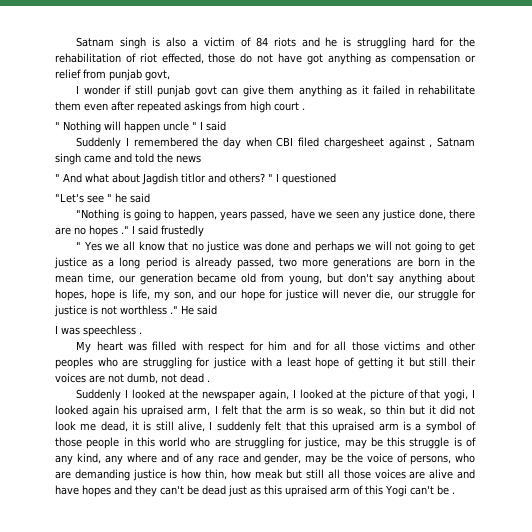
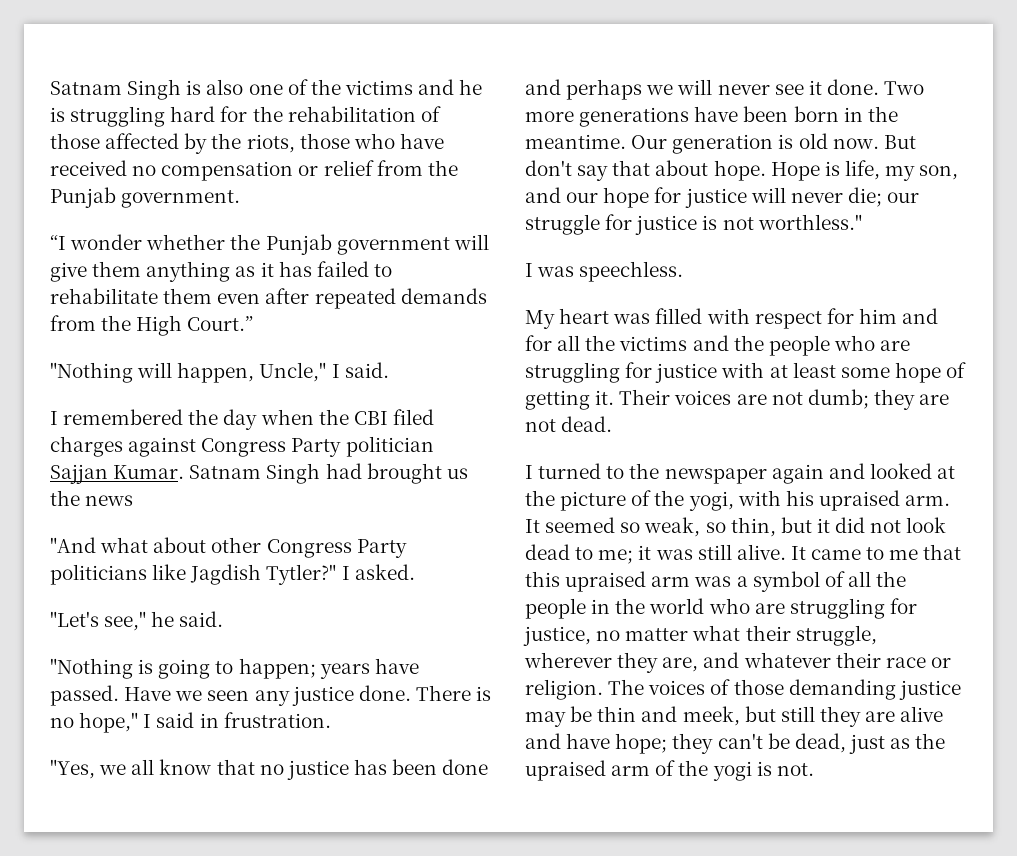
- Satnam singh is also a victim of 84 riots and he is struggling hard for the rehabilitation of riot effected, those do not have got anything as compensation or relief from punjab govt,
- I wonder if still punjab govt can give them anything as it failed in rehabilitate them even after repeated askings from high court .
- " Nothing will happen uncle " I said
- Suddenly I remembered the day when CBI filed chargesheet against , Satnam singh came and told the news
- " And what about Jagdish titlor and others? " I questioned
- "Let's see " he said
- "Nothing is going to happen, years passed, have we seen any justice done, there are no hopes ." I said frustedly
- " Yes we all know that no justice was done and perhaps we will not going to get justice as a long period is already passed, two more generations are born in the mean time, our generation became old from young, but don't say anything about hopes, hope is life, my son, and our hope for justice will never die, our struggle for justice is not worthless ." He said
+ Satnam Singh is also one of the victims and he is struggling hard for the rehabilitation of those affected by the riots, those who have received no compensation or relief from the Punjab government.
+ “I wonder whether the Punjab government will give them anything as it has failed to rehabilitate them even after repeated demands from the High Court.”
+ "Nothing will happen, Uncle," I said.
+ I remembered the day when the CBI filed charges against Congress Party politician Sajjan Kumar. Satnam Singh had brought us the news
+ "And what about other Congress Party politicians like Jagdish Tytler?" I asked.
+ "Let's see," he said.
+ "Nothing is going to happen; years have passed. Have we seen any justice done. There is no hope," I said in frustration.
+ "Yes, we all know that no justice has been done and perhaps we will never see it done. Two more generations have been born in the meantime. Our generation is old now. But don't say that about hope. Hope is life, my son, and our hope for justice will never die; our struggle for justice is not worthless."
- I was speechless .
+ I was speechless.
- My heart was filled with respect for him and for all those victims and other peoples who are struggling for justice with a least hope of getting it but still their voices are not dumb, not dead .
- Suddenly I looked at the newspaper again, I looked at the picture of that yogi, I looked again his upraised arm, I felt that the arm is so weak, so thin but it did not look me dead, it is still alive, I suddenly felt that this upraised arm is a symbol of those people in this world who are struggling for justice, may be this struggle is of any kind, any where and of any race and gender, may be the voice of persons, who are demanding justice is how thin, how meak but still all those voices are alive and have hopes and they can't be dead just as this upraised arm of this Yogi can't be .
+ My heart was filled with respect for him and for all the victims and the people who are struggling for justice with at least some hope of getting it. Their voices are not dumb; they are not dead.
+ I turned to the newspaper again and looked at the picture of the yogi, with his upraised arm. It seemed so weak, so thin, but it did not look dead to me; it was still alive. It came to me that this upraised arm was a symbol of all the people in the world who are struggling for justice, no matter what their struggle, wherever they are, and whatever their race or religion. The voices of those demanding justice may be thin and meek, but still they are alive and have hope; they can't be dead, just as the upraised arm of the yogi is not.

